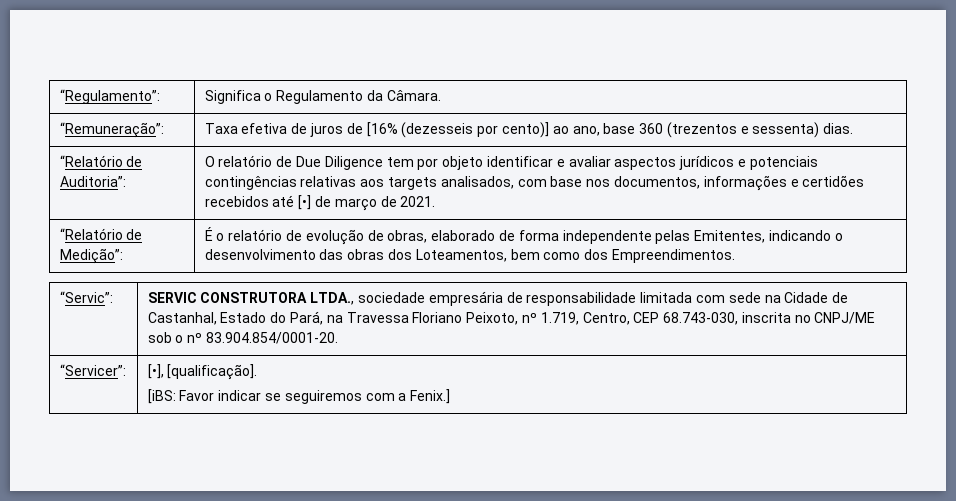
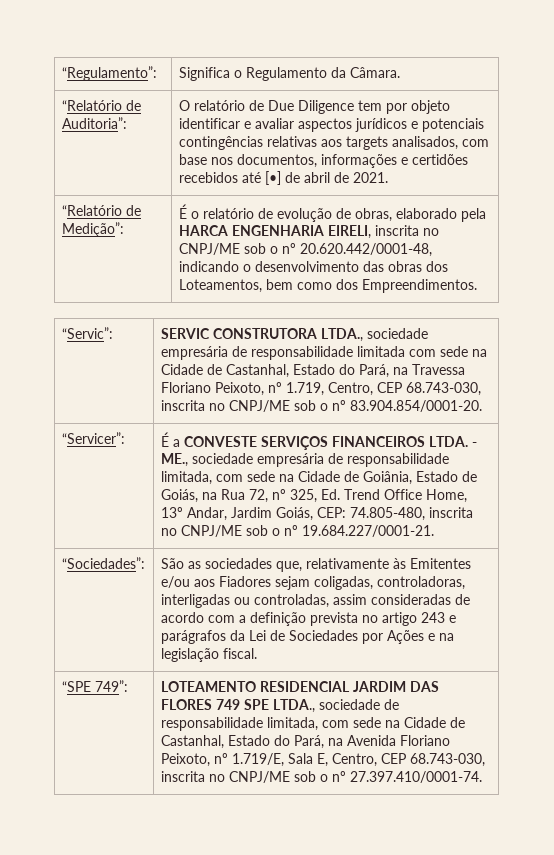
- “Remuneração”: | Taxa efetiva de juros de [16% (dezesseis por cento)] ao ano, base 360 (trezentos e sessenta) dias.
- “Relatório de Auditoria”: | O relatório de Due Diligence tem por objeto identificar e avaliar aspectos jurídicos e potenciais contingências relativas aos targets analisados, com base nos documentos, informações e certidões recebidos até [•] de março de 2021.
+ “Relatório de Auditoria”: | O relatório de Due Diligence tem por objeto identificar e avaliar aspectos jurídicos e potenciais contingências relativas aos targets analisados, com base nos documentos, informações e certidões recebidos até [•] de abril de 2021.
- “Relatório de Medição”: | É o relatório de evolução de obras, elaborado de forma independente pelas Emitentes, indicando o desenvolvimento das obras dos Loteamentos, bem como dos Empreendimentos.
+ “Relatório de Medição”: | É o relatório de evolução de obras, elaborado pela HARCA ENGENHARIA EIRELI, inscrita no CNPJ/ME sob o nº 20.620.442/0001-48, indicando o desenvolvimento das obras dos Loteamentos, bem como dos Empreendimentos.
- [•], [qualificação].
- [iBS: Favor indicar se seguiremos com a Fenix.]
+ É a CONVESTE SERVIÇOS FINANCEIROS LTDA. - ME., sociedade empresária de responsabilidade limitada, com sede na Cidade de Goiânia, Estado de Goiás, na Rua 72, nº 325, Ed. Trend Office Home, 13º Andar, Jardim Goiás, CEP: 74.805-480, inscrita no CNPJ/ME sob o nº 19.684.227/0001-21.
+ “Sociedades”: | São as sociedades que, relativamente às Emitentes e/ou aos Fiadores sejam coligadas, controladoras, interligadas ou controladas, assim consideradas de acordo com a definição prevista no artigo 243 e parágrafos da Lei de Sociedades por Ações e na legislação fiscal.
+ “SPE 749”: | LOTEAMENTO RESIDENCIAL JARDIM DAS FLORES 749 SPE LTDA., sociedade de responsabilidade limitada, com sede na Cidade de Castanhal, Estado do Pará, na Avenida Floriano Peixoto, nº 1.719/E, Sala E, Centro, CEP 68.743-030, inscrita no CNPJ/ME sob o nº 27.397.410/0001-74.

